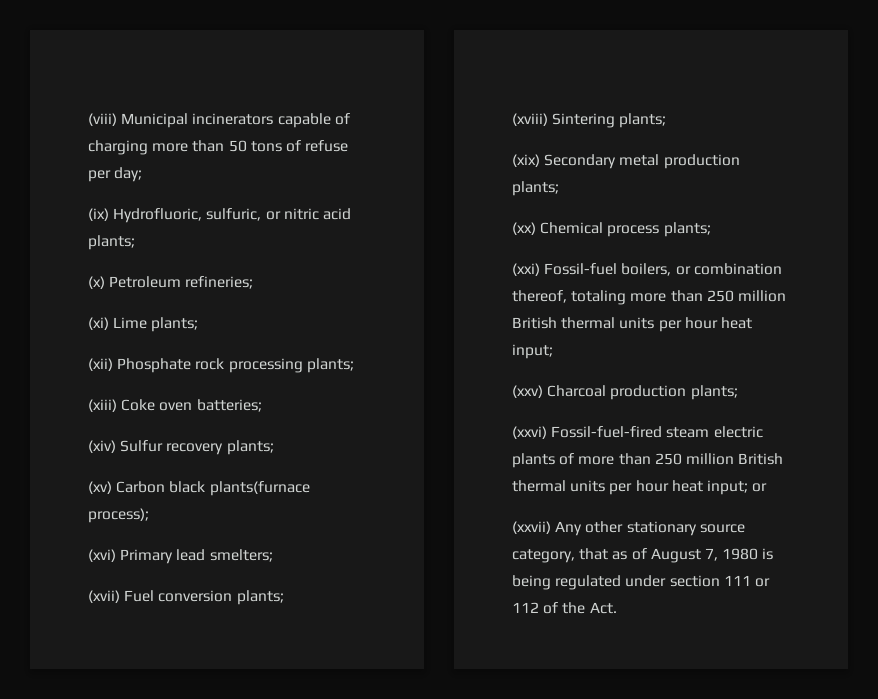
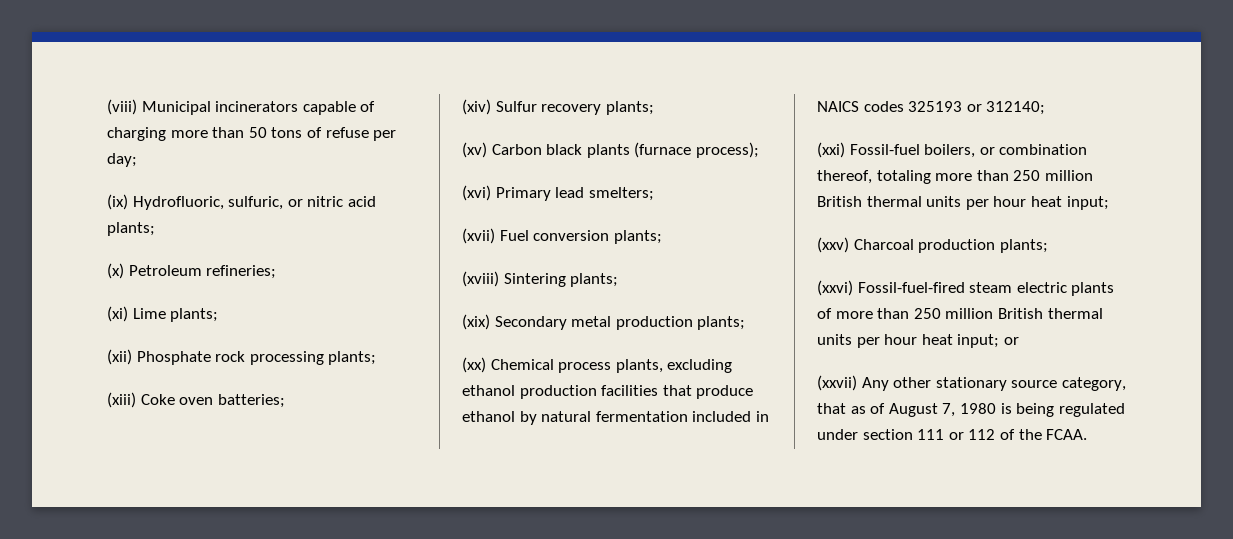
- (xv) Carbon black plants(furnace process);
+ (xv) Carbon black plants (furnace process);
- (xx) Chemical process plants;
+ (xx) Chemical process plants, excluding ethanol production facilities that produce ethanol by natural fermentation included in NAICS codes 325193 or 312140;
- (xxvii) Any other stationary source category, that as of August 7, 1980 is being regulated under section 111 or 112 of the Act.
+ (xxvii) Any other stationary source category, that as of August 7, 1980 is being regulated under section 111 or 112 of the FCAA.

